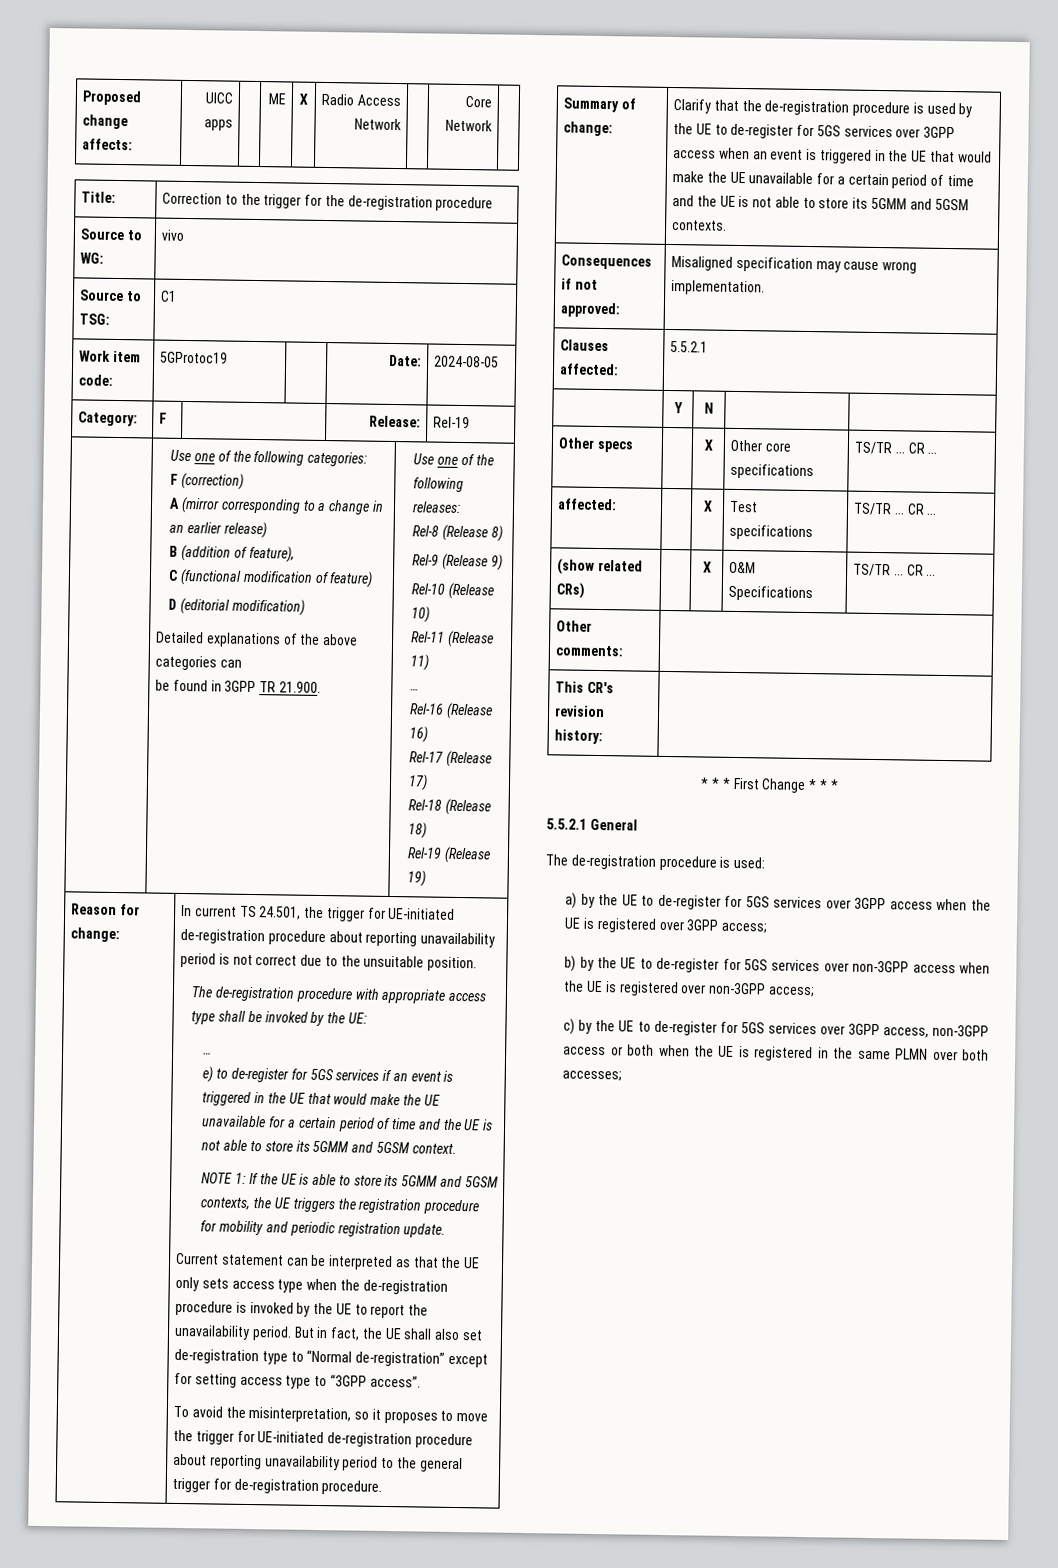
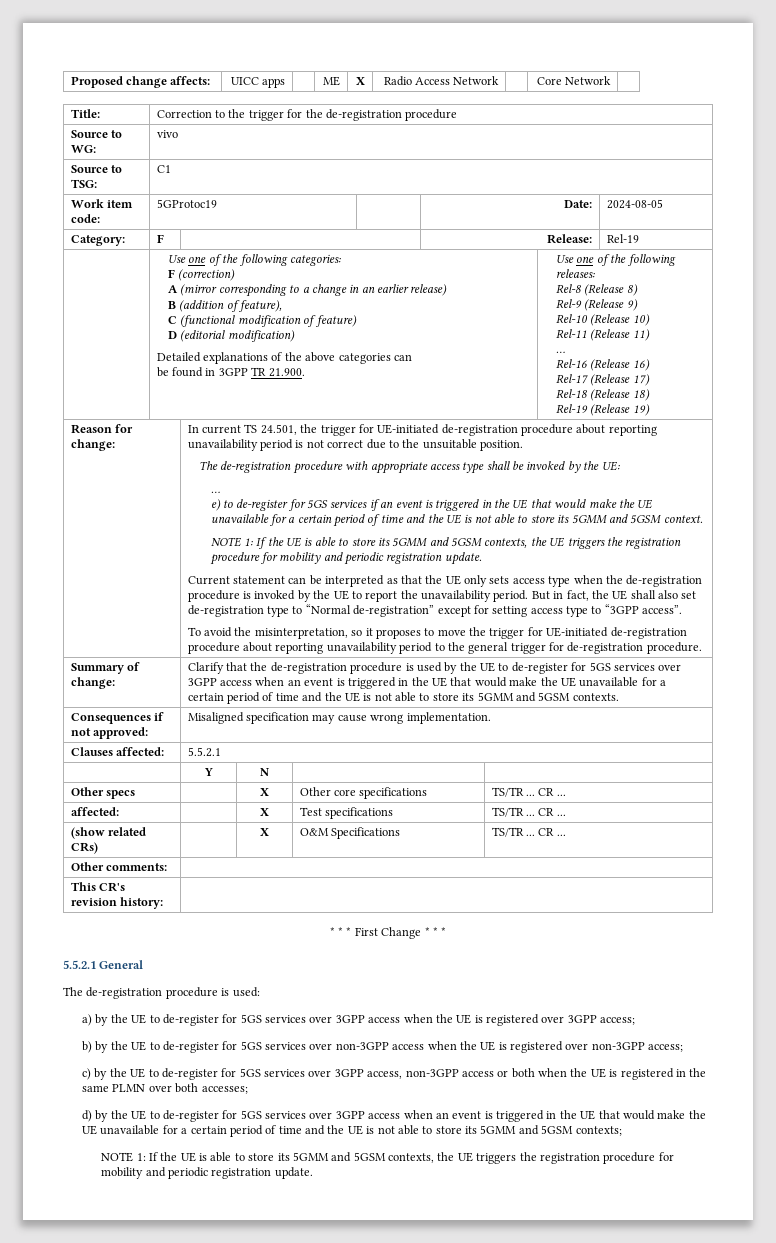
+ d) by the UE to de-register for 5GS services over 3GPP access when an event is triggered in the UE that would make the UE unavailable for a certain period of time and the UE is not able to store its 5GMM and 5GSM contexts;
+ NOTE 1: If the UE is able to store its 5GMM and 5GSM contexts, the UE triggers the registration procedure for mobility and periodic registration update.

